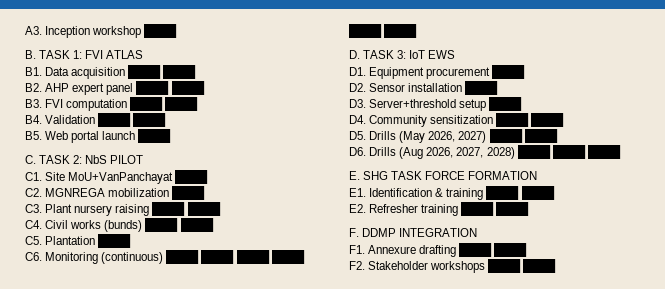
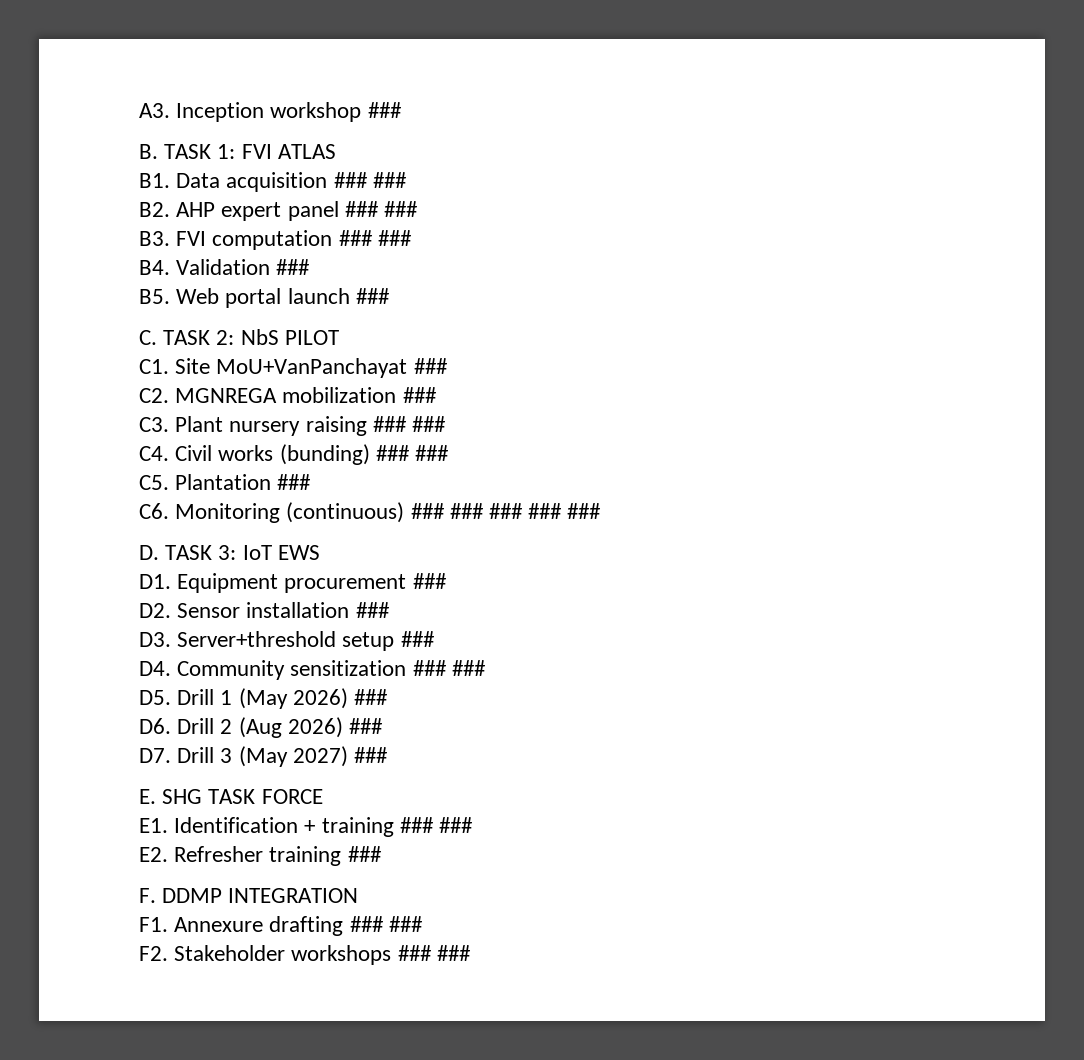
- A3. Inception workshop ████
+ A3. Inception workshop ###
- B1. Data acquisition ████ ████
+ B1. Data acquisition ### ###
- B2. AHP expert panel ████ ████
+ B2. AHP expert panel ### ###
- B3. FVI computation ████ ████
+ B3. FVI computation ### ###
- B4. Validation ████ ████
+ B4. Validation ###
- B5. Web portal launch ████
+ B5. Web portal launch ###
- C1. Site MoU+VanPanchayat ████
+ C1. Site MoU+VanPanchayat ###
- C2. MGNREGA mobilization ████
+ C2. MGNREGA mobilization ###
- C3. Plant nursery raising ████ ████
+ C3. Plant nursery raising ### ###
- C4. Civil works (bunds) ████ ████
+ C4. Civil works (bunding) ### ###
- C5. Plantation ████
+ C5. Plantation ###
- C6. Monitoring (continuous) ████ ████ ████ ████ ████ ████
+ C6. Monitoring (continuous) ### ### ### ### ###
- D1. Equipment procurement ████
+ D1. Equipment procurement ###
- D2. Sensor installation ████
+ D2. Sensor installation ###
- D3. Server+threshold setup ████
+ D3. Server+threshold setup ###
- D4. Community sensitization ████ ████
+ D4. Community sensitization ### ###
- D5. Drills (May 2026, 2027) ████ ████
- D6. Drills (Aug 2026, 2027, 2028) ████ ████ ████
+ D5. Drill 1 (May 2026) ###
+ D6. Drill 2 (Aug 2026) ###
+ D7. Drill 3 (May 2027) ###
- E. SHG TASK FORCE FORMATION
+ E. SHG TASK FORCE
- E1. Identification & training ████ ████
+ E1. Identification + training ### ###
- E2. Refresher training ████ ████
+ E2. Refresher training ###
- F1. Annexure drafting ████ ████
+ F1. Annexure drafting ### ###
- F2. Stakeholder workshops ████ ████
+ F2. Stakeholder workshops ### ###

